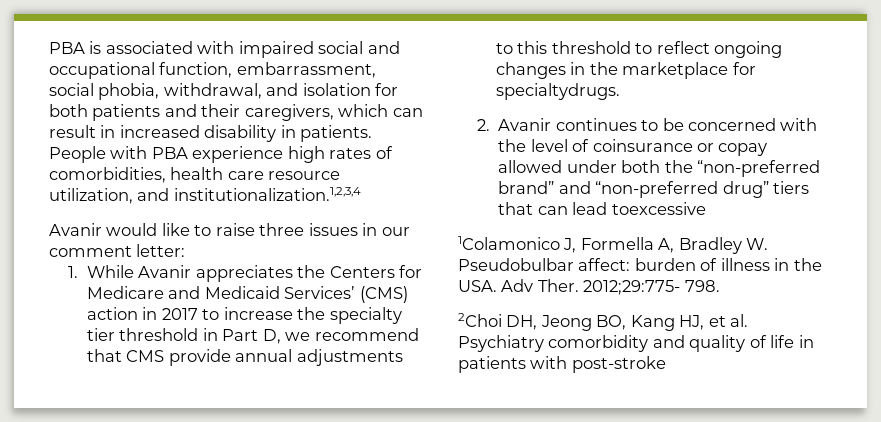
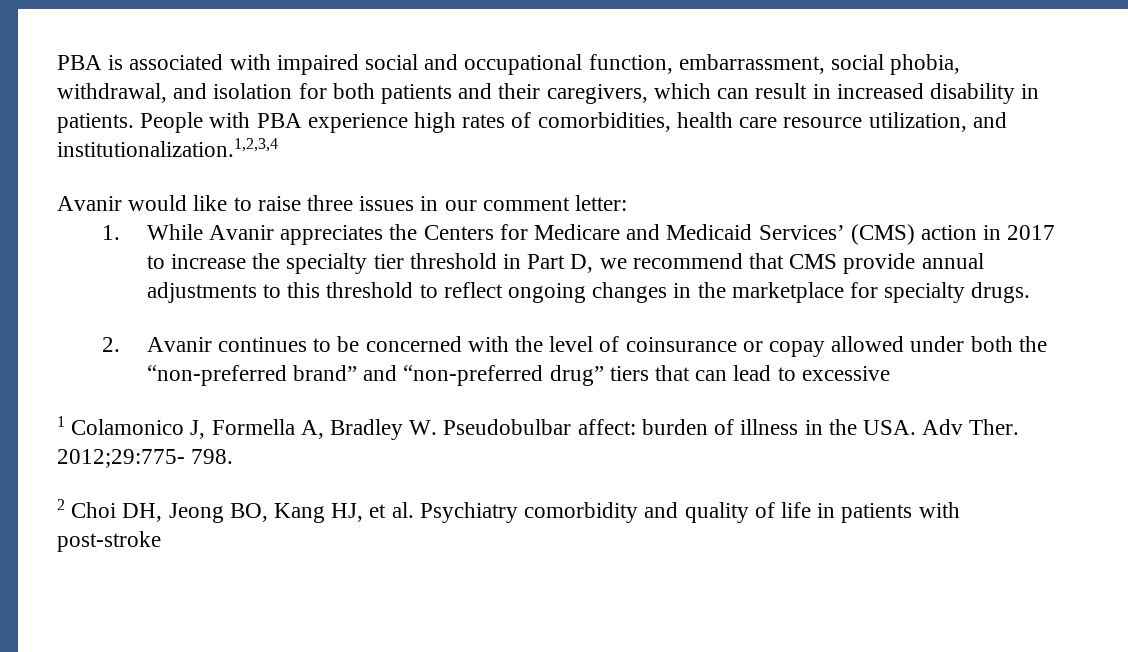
- 1. While Avanir appreciates the Centers for Medicare and Medicaid Services’ (CMS) action in 2017 to increase the specialty tier threshold in Part D, we recommend that CMS provide annual adjustments to this threshold to reflect ongoing changes in the marketplace for specialtydrugs.
+ 1. While Avanir appreciates the Centers for Medicare and Medicaid Services’ (CMS) action in 2017 to increase the specialty tier threshold in Part D, we recommend that CMS provide annual adjustments to this threshold to reflect ongoing changes in the marketplace for specialty drugs.
- 2. Avanir continues to be concerned with the level of coinsurance or copay allowed under both the “non-preferred brand” and “non-preferred drug” tiers that can lead toexcessive
- 1Colamonico J, Formella A, Bradley W. Pseudobulbar affect: burden of illness in the USA. Adv Ther.
+ 2. Avanir continues to be concerned with the level of coinsurance or copay allowed under both the “non-preferred brand” and “non-preferred drug” tiers that can lead to excessive
+ 1 Colamonico J, Formella A, Bradley W. Pseudobulbar affect: burden of illness in the USA. Adv Ther.
- 2Choi DH, Jeong BO, Kang HJ, et al. Psychiatry comorbidity and quality of life in patients with post-stroke
+ 2 Choi DH, Jeong BO, Kang HJ, et al. Psychiatry comorbidity and quality of life in patients with post-stroke

